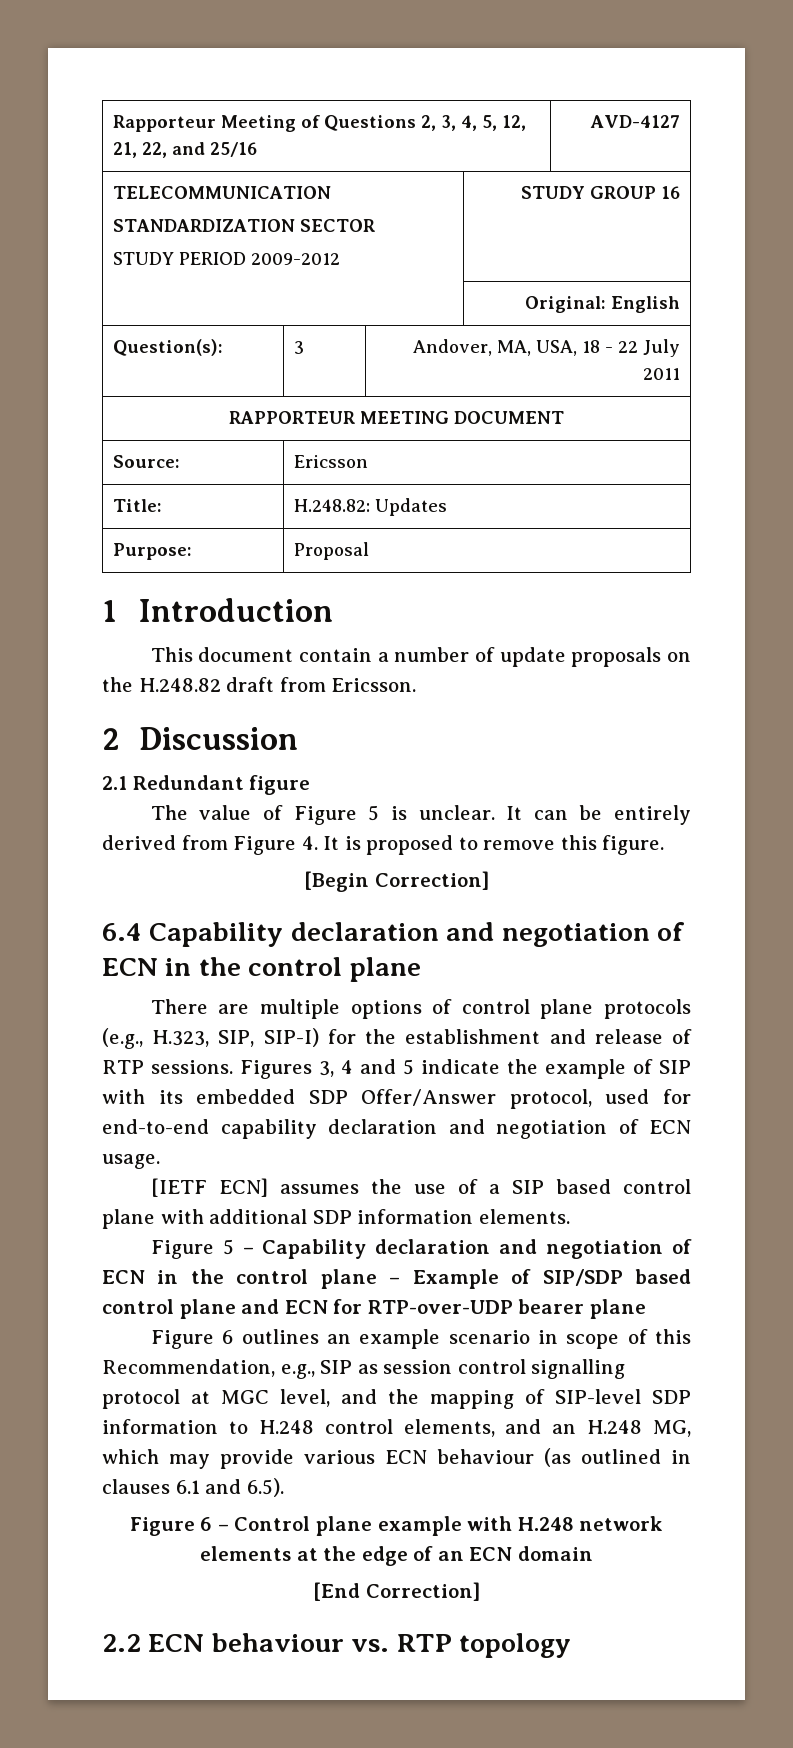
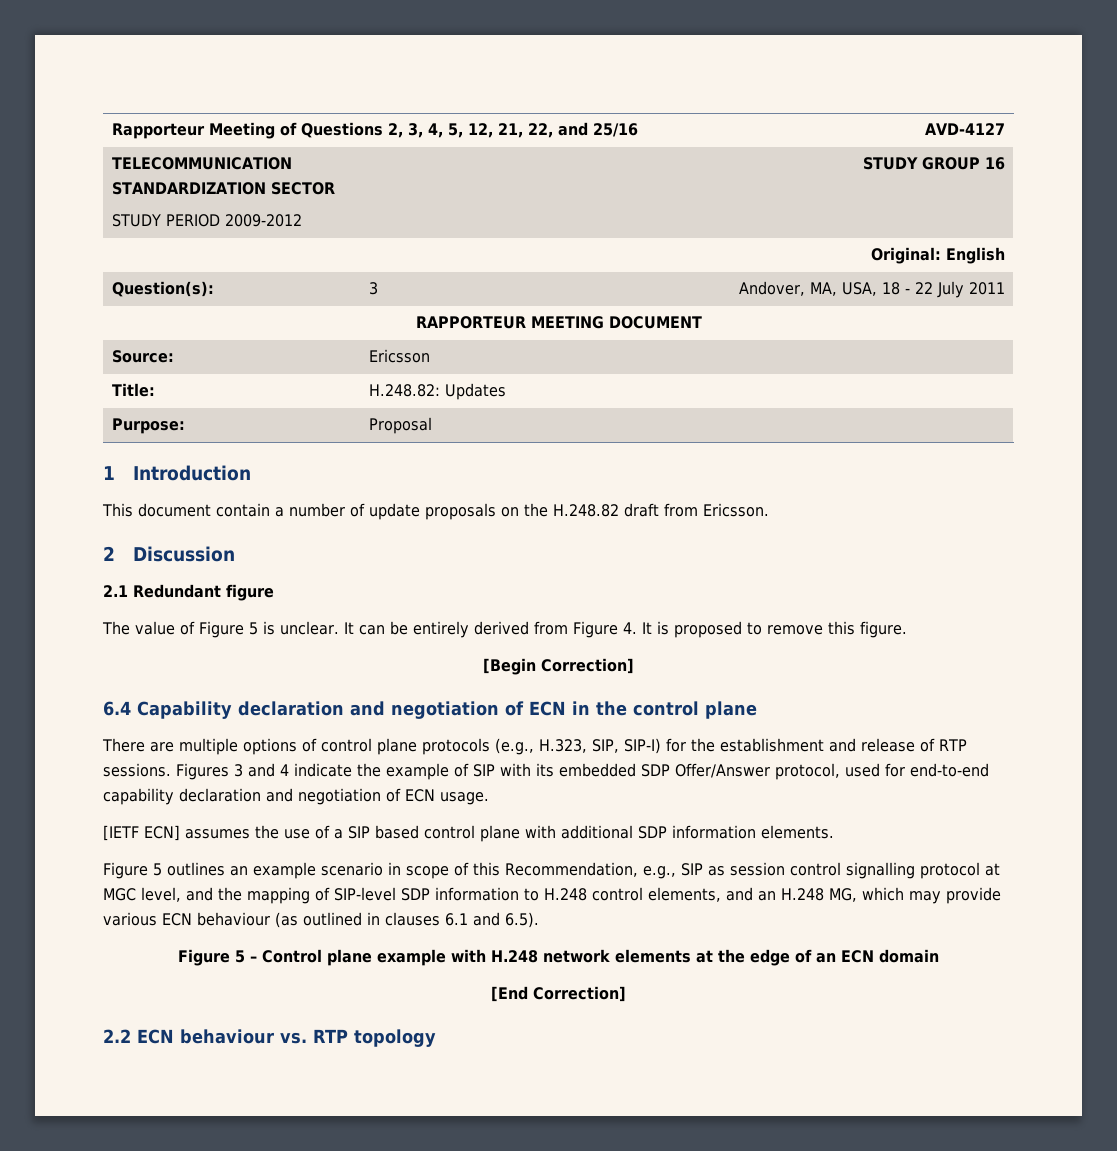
- Figures 3, 4 and 5 indicate the example of SIP with its embedded SDP Offer/Answer protocol, used for end-to-end capability declaration and negotiation of ECN usage.
+ Figures 3 and 4 indicate the example of SIP with its embedded SDP Offer/Answer protocol, used for end-to-end capability declaration and negotiation of ECN usage.
- Figure 5 – Capability declaration and negotiation of ECN in the control plane – Example of SIP/SDP based control plane and ECN for RTP-over-UDP bearer plane
- Figure 6 outlines an example scenario in scope of this Recommendation, e.g., SIP as session control signalling protocol at MGC level, and the mapping of SIP-level SDP information to H.248 control elements, and an H.248 MG, which may provide various ECN behaviour (as outlined in clauses 6.1 and 6.5).
+ Figure 5 outlines an example scenario in scope of this Recommendation, e.g., SIP as session control signalling protocol at MGC level, and the mapping of SIP-level SDP information to H.248 control elements, and an H.248 MG, which may provide various ECN behaviour (as outlined in clauses 6.1 and 6.5).
- Figure 6 – Control plane example with H.248 network elements at the edge of an ECN domain
+ Figure 5 – Control plane example with H.248 network elements at the edge of an ECN domain

